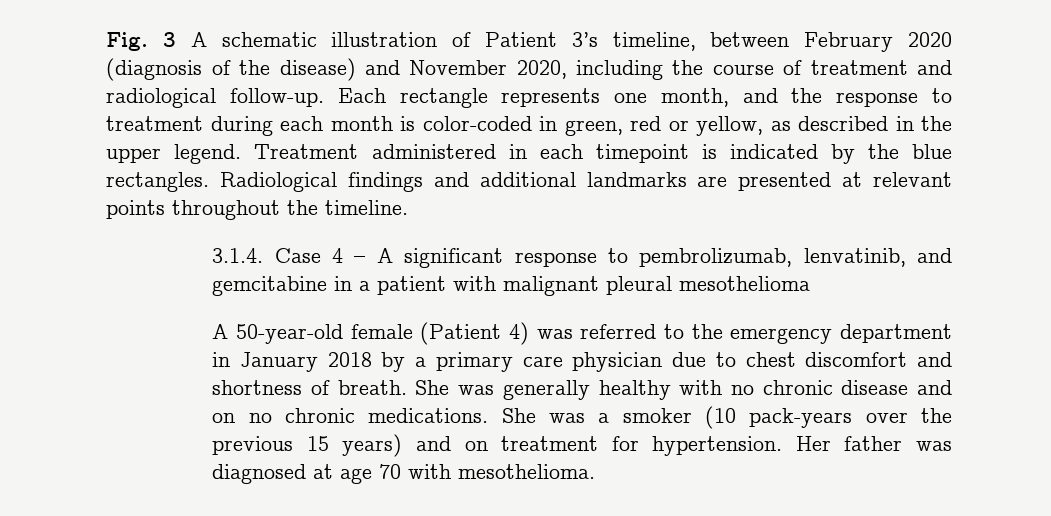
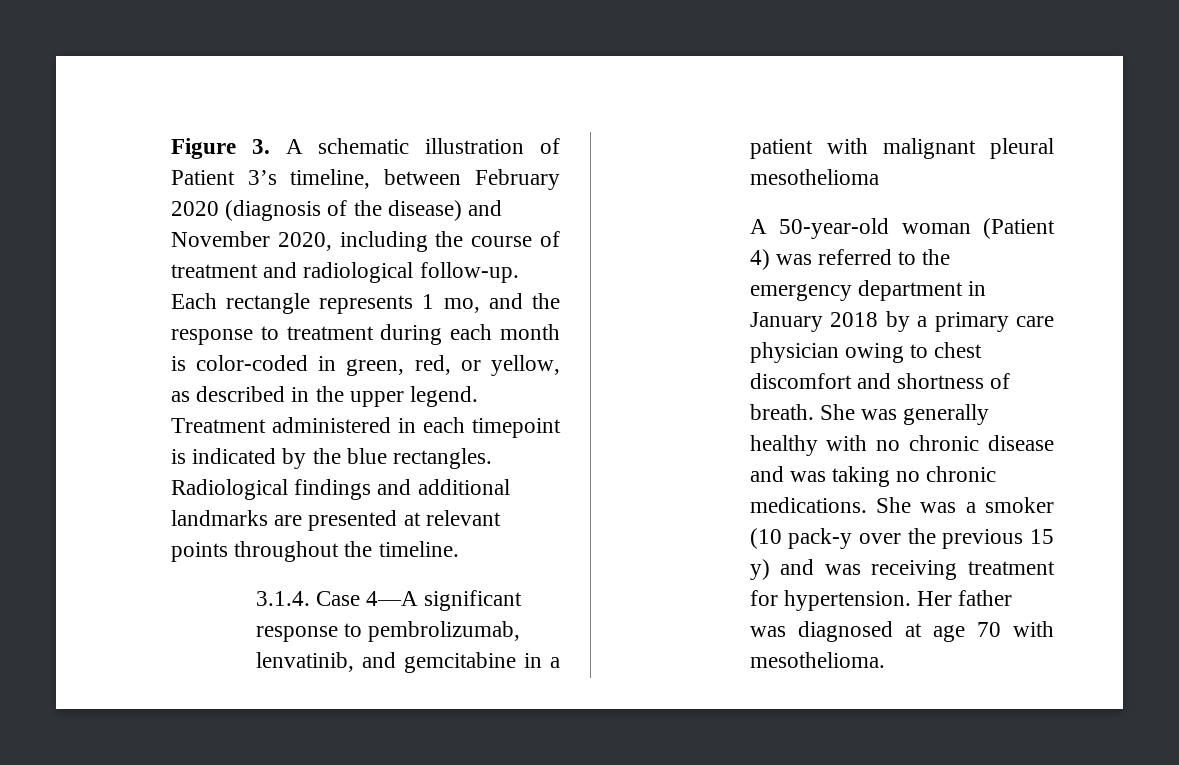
- Fig. 3 A schematic illustration of Patient 3’s timeline, between February 2020 (diagnosis of the disease) and November 2020, including the course of treatment and radiological follow-up.
+ Figure 3. A schematic illustration of Patient 3’s timeline, between February 2020 (diagnosis of the disease) and November 2020, including the course of treatment and radiological follow-up.
- Each rectangle represents one month, and the response to treatment during each month is color-coded in green, red or yellow, as described in the upper legend.
+ Each rectangle represents 1 mo, and the response to treatment during each month is color-coded in green, red, or yellow, as described in the upper legend.
- 3.1.4. Case 4 – A significant response to pembrolizumab, lenvatinib, and gemcitabine in a patient with malignant pleural mesothelioma
+ 3.1.4. Case 4—A significant response to pembrolizumab, lenvatinib, and gemcitabine in a patient with malignant pleural mesothelioma
- A 50-year-old female (Patient 4) was referred to the emergency department in January 2018 by a primary care physician due to chest discomfort and shortness of breath.
+ A 50-year-old woman (Patient 4) was referred to the emergency department in January 2018 by a primary care physician owing to chest discomfort and shortness of breath.
- She was generally healthy with no chronic disease and on no chronic medications.
+ She was generally healthy with no chronic disease and was taking no chronic medications.
- She was a smoker (10 pack-years over the previous 15 years) and on treatment for hypertension.
+ She was a smoker (10 pack-y over the previous 15 y) and was receiving treatment for hypertension.

